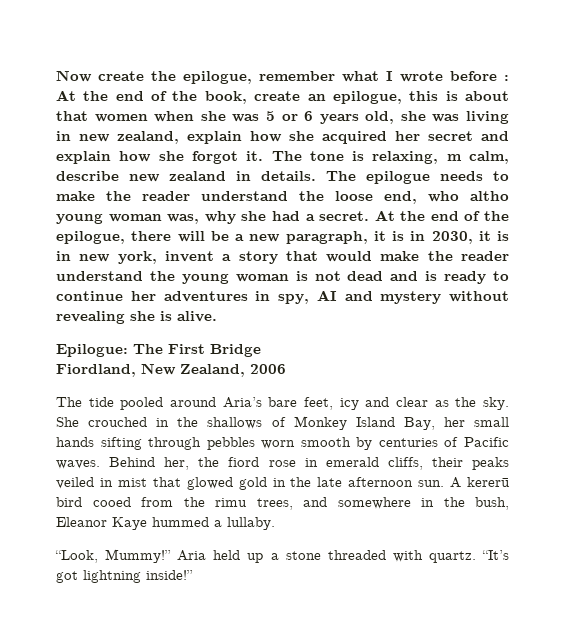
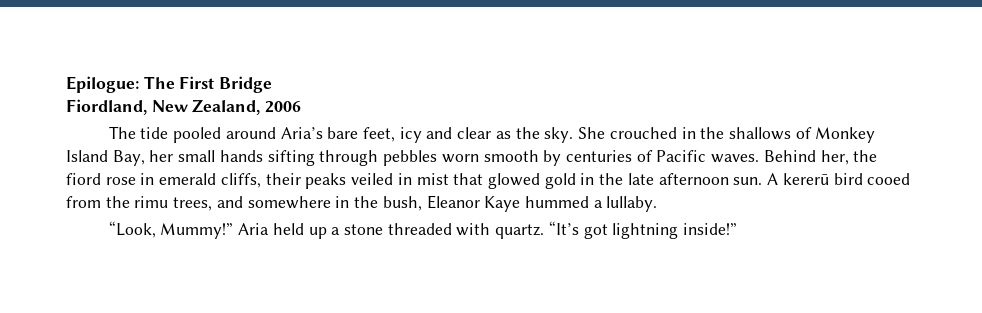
- Now create the epilogue, remember what I wrote before : At the end of the book, create an epilogue, this is about that women when she was 5 or 6 years old, she was living in new zealand, explain how she acquired her secret and explain how she forgot it. The tone is relaxing, m calm, describe new zealand in details. The epilogue needs to make the reader understand the loose end, who altho young woman was, why she had a secret. At the end of the epilogue, there will be a new paragraph, it is in 2030, it is in new york, invent a story that would make the reader understand the young woman is not dead and is ready to continue her adventures in spy, AI and mystery without revealing she is alive.

